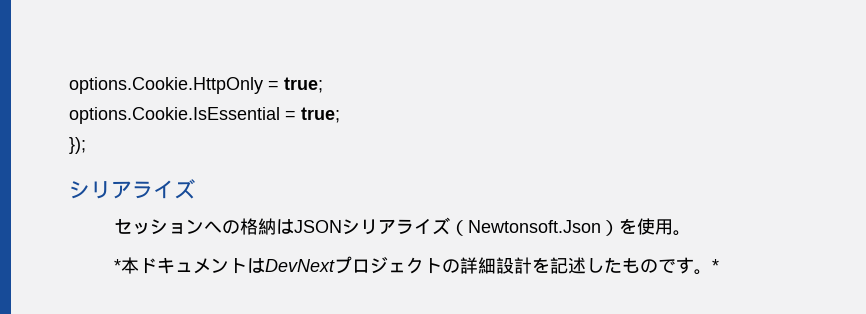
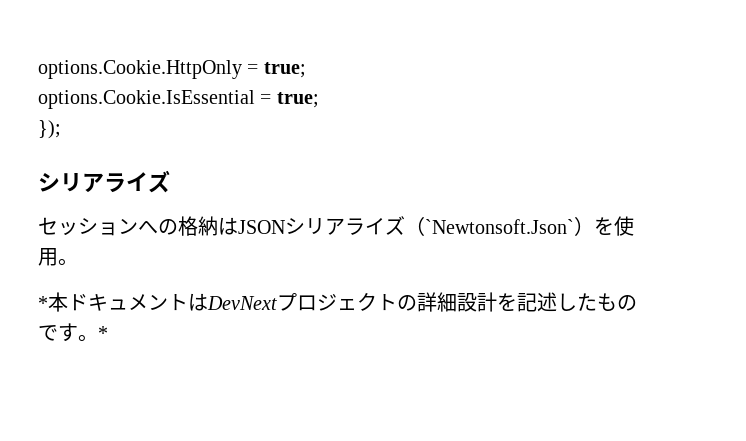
- セッションへの格納はJSONシリアライズ（Newtonsoft.Json）を使用。
+ セッションへの格納はJSONシリアライズ（`Newtonsoft.Json`）を使用。

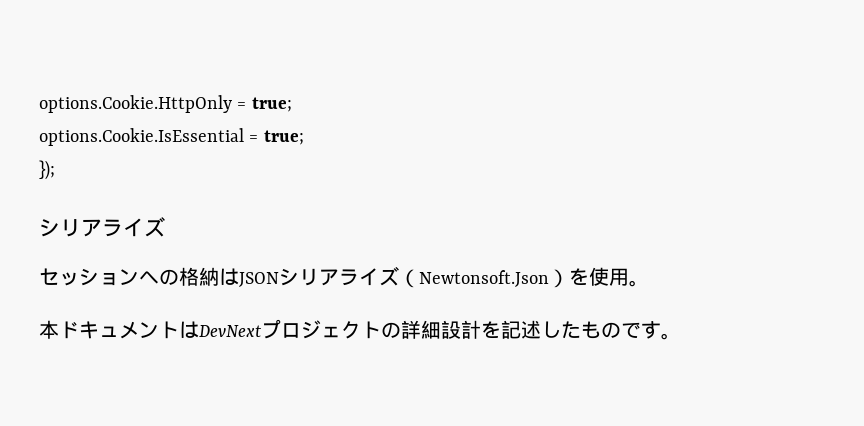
- セッションへの格納はJSONシリアライズ（`Newtonsoft.Json`）を使用。
+ セッションへの格納はJSONシリアライズ（Newtonsoft.Json）を使用。
- *本ドキュメントはDevNextプロジェクトの詳細設計を記述したものです。*
+ 本ドキュメントはDevNextプロジェクトの詳細設計を記述したものです。

